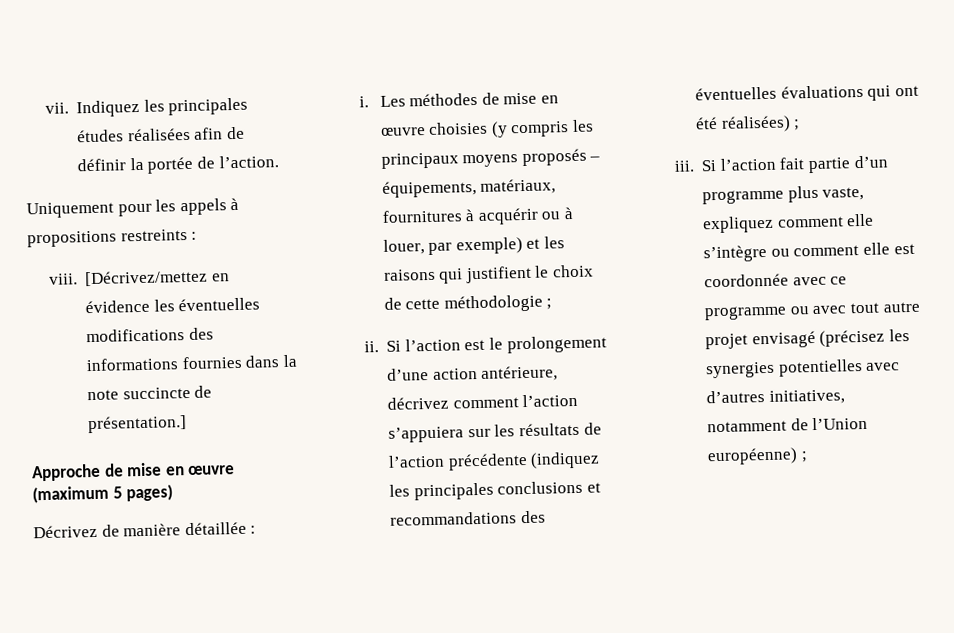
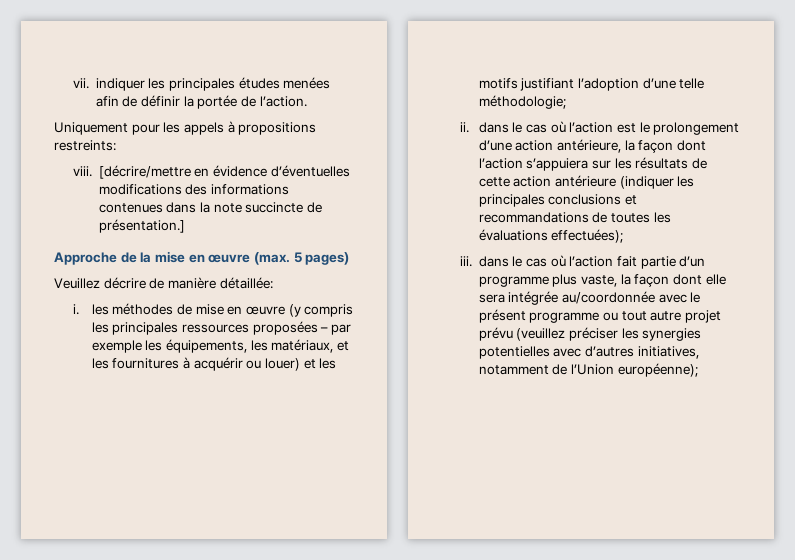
- vii. Indiquez les principales études réalisées afin de définir la portée de l’action.
+ vii. indiquer les principales études menées afin de définir la portée de l’action.
- Uniquement pour les appels à propositions restreints :
+ Uniquement pour les appels à propositions restreints:
- [Décrivez/mettez en évidence les éventuelles modifications des informations fournies dans la note succincte de présentation.]
+ [décrire/mettre en évidence d’éventuelles modifications des informations contenues dans la note succincte de présentation.]
- Approche de mise en œuvre (maximum 5 pages)
+ Approche de la mise en œuvre (max. 5 pages)
- Décrivez de manière détaillée :
+ Veuillez décrire de manière détaillée:
- i. Les méthodes de mise en œuvre choisies (y compris les principaux moyens proposés – équipements, matériaux, fournitures à acquérir ou à louer, par exemple) et les raisons qui justifient le choix de cette méthodologie ;
- ii. Si l’action est le prolongement d’une action antérieure, décrivez comment l’action s’appuiera sur les résultats de l’action précédente (indiquez les principales conclusions et recommandations des éventuelles évaluations qui ont été réalisées) ;
- iii. Si l’action fait partie d’un programme plus vaste, expliquez comment elle s’intègre ou comment elle est coordonnée avec ce programme ou avec tout autre projet envisagé (précisez les synergies potentielles avec d’autres initiatives, notamment de l’Union européenne) ;
+ i. les méthodes de mise en œuvre (y compris les principales ressources proposées – par exemple les équipements, les matériaux, et les fournitures à acquérir ou louer) et les motifs justifiant l’adoption d’une telle méthodologie;
+ ii. dans le cas où l’action est le prolongement d’une action antérieure, la façon dont l’action s’appuiera sur les résultats de cette action antérieure (indiquer les principales conclusions et recommandations de toutes les évaluations effectuées);
+ iii. dans le cas où l’action fait partie d’un programme plus vaste, la façon dont elle sera intégrée au/coordonnée avec le présent programme ou tout autre projet prévu (veuillez préciser les synergies potentielles avec d’autres initiatives, notamment de l’Union européenne);

